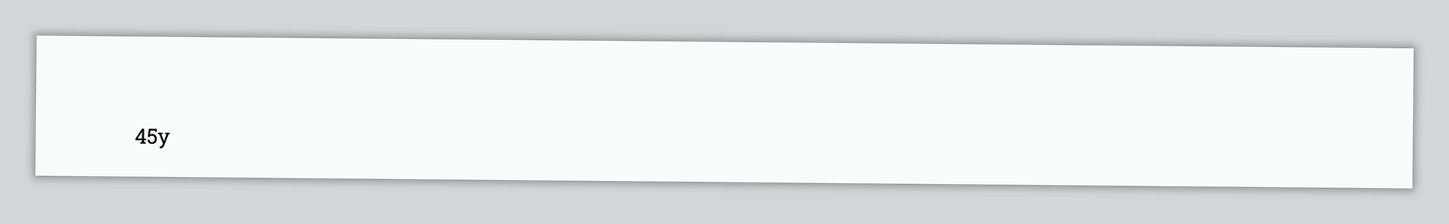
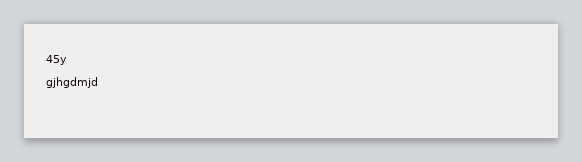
+ gjhgdmjd

